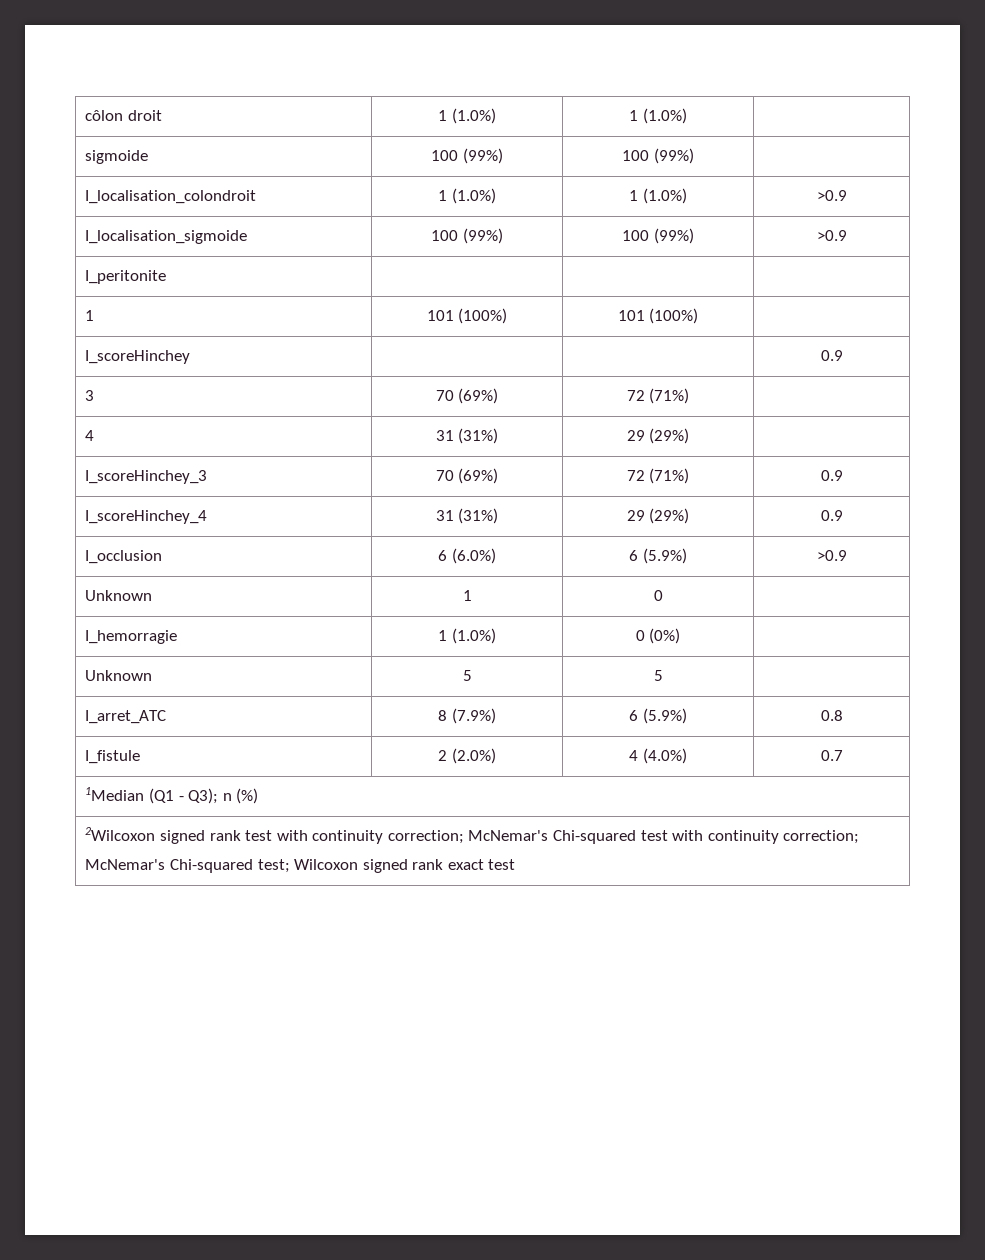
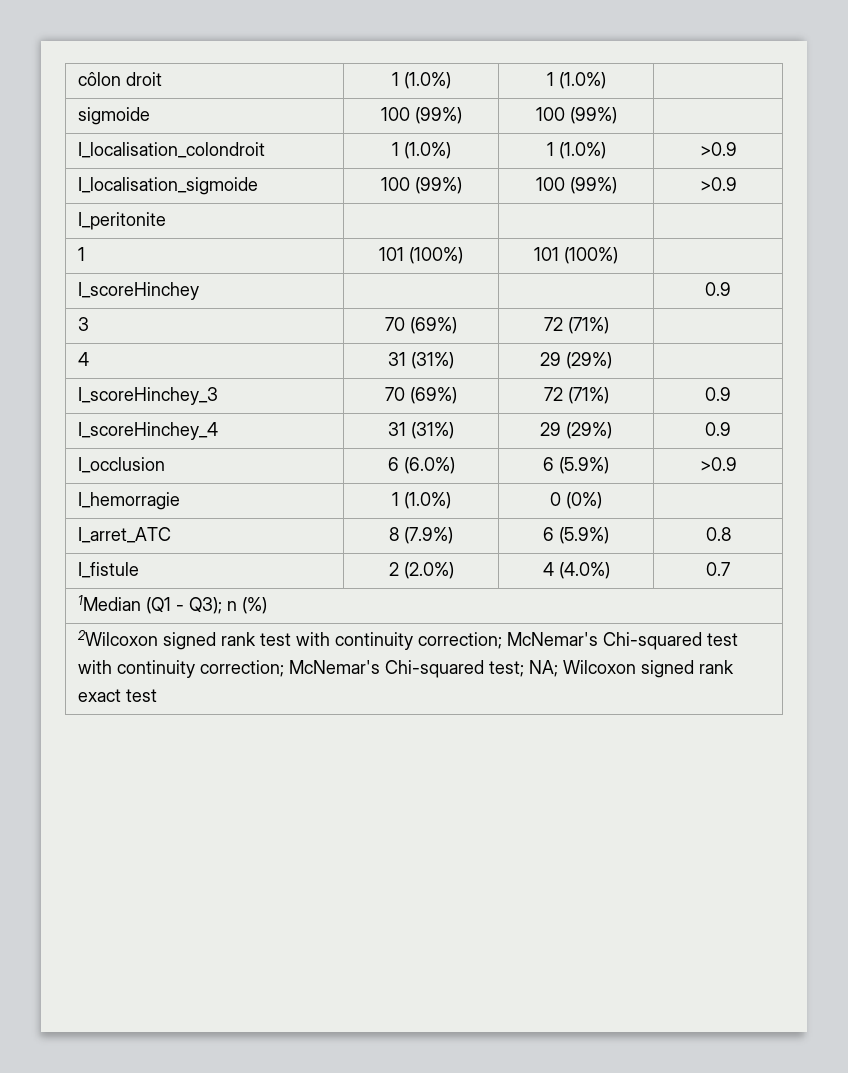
- Unknown | 1 | 0 |
- Unknown | 5 | 5 |
- 2Wilcoxon signed rank test with continuity correction; McNemar's Chi-squared test with continuity correction; McNemar's Chi-squared test; Wilcoxon signed rank exact test
+ 2Wilcoxon signed rank test with continuity correction; McNemar's Chi-squared test with continuity correction; McNemar's Chi-squared test; NA; Wilcoxon signed rank exact test

